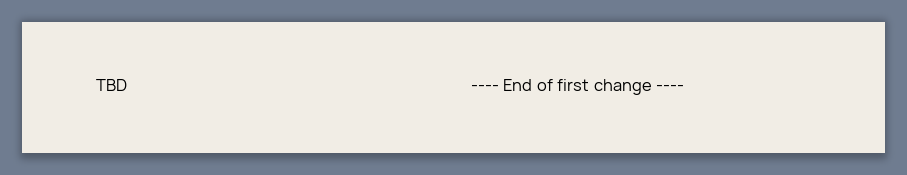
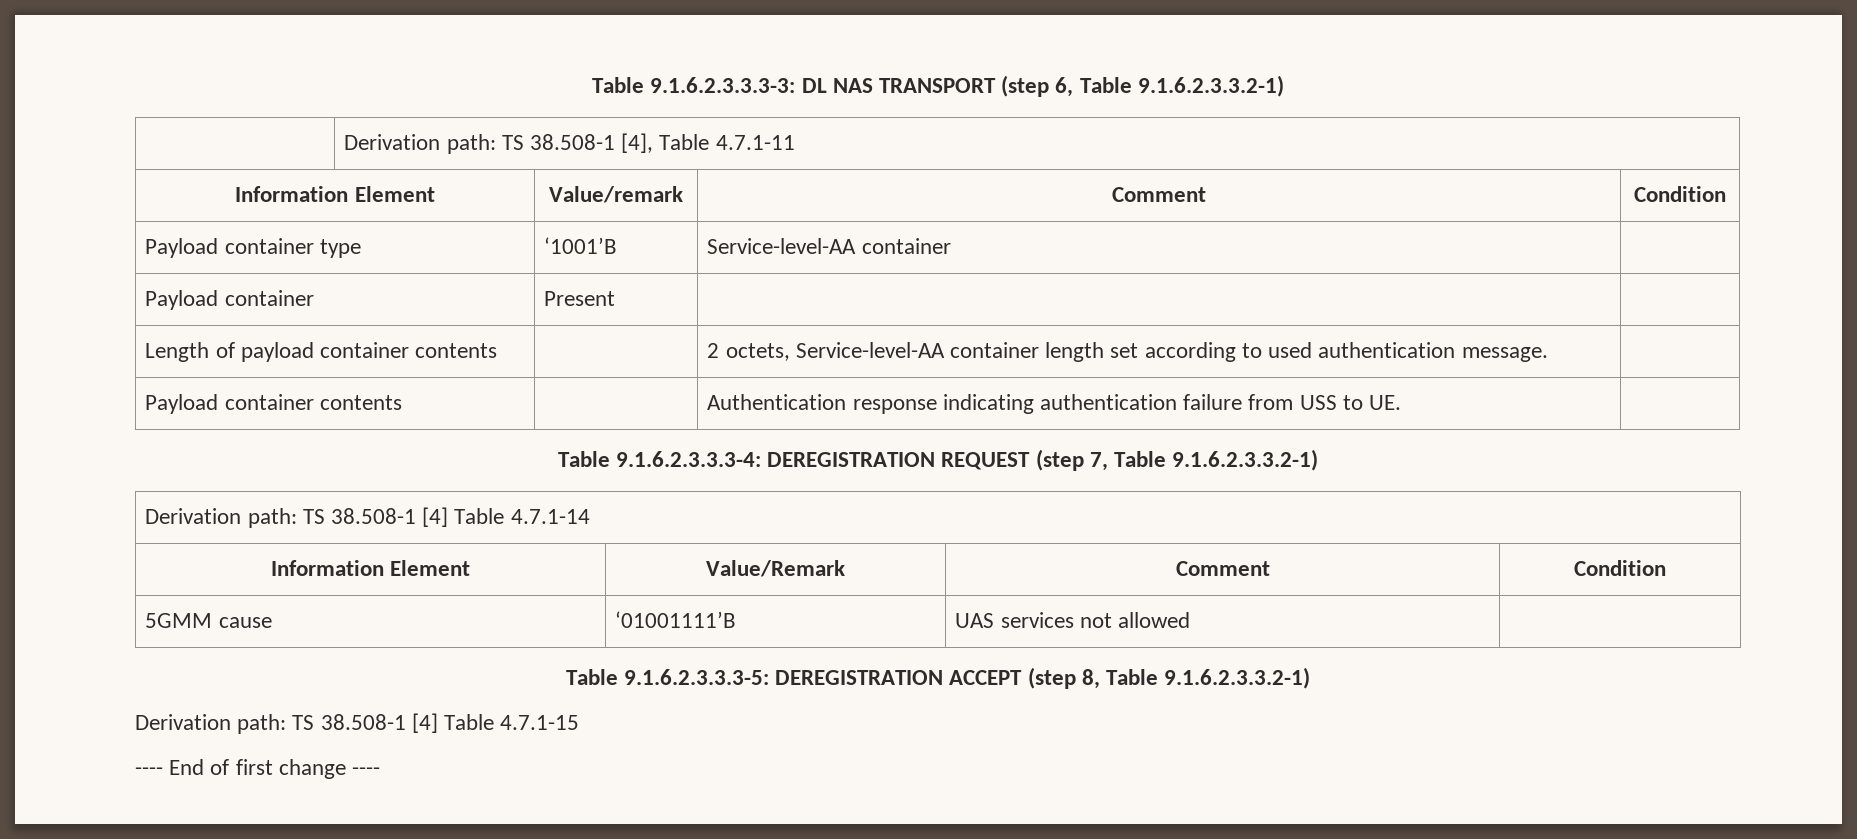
- TBD
+ Table 9.1.6.2.3.3.3-3: DL NAS TRANSPORT (step 6, Table 9.1.6.2.3.3.2-1)
+ | Derivation path: TS 38.508-1 [4], Table 4.7.1-11
+ Information Element | Value/remark | Comment | Condition
+ Payload container type | ‘1001’B | Service-level-AA container |
+ Payload container | Present | |
+ Length of payload container contents | | 2 octets, Service-level-AA container length set according to used authentication message. |
+ Payload container contents | | Authentication response indicating authentication failure from USS to UE. |
+ Table 9.1.6.2.3.3.3-4: DEREGISTRATION REQUEST (step 7, Table 9.1.6.2.3.3.2-1)
+ Derivation path: TS 38.508-1 [4] Table 4.7.1-14
+ Information Element | Value/Remark | Comment | Condition
+ 5GMM cause | ‘01001111’B | UAS services not allowed |
+ Table 9.1.6.2.3.3.3-5: DEREGISTRATION ACCEPT (step 8, Table 9.1.6.2.3.3.2-1)
+ Derivation path: TS 38.508-1 [4] Table 4.7.1-15

